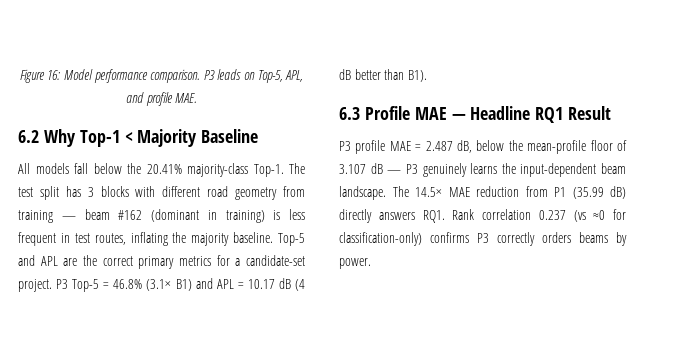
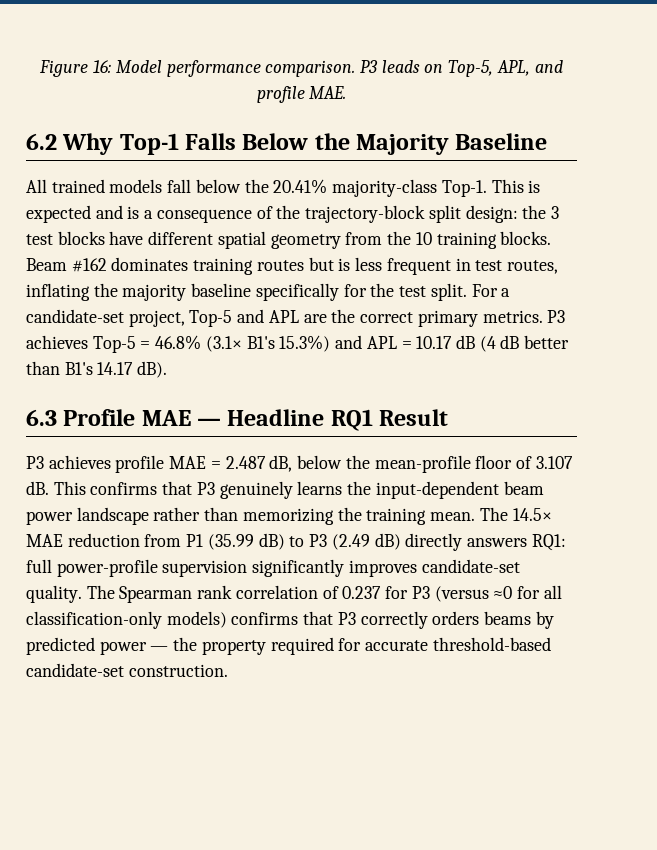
- 6.2 Why Top-1 < Majority Baseline
+ 6.2 Why Top-1 Falls Below the Majority Baseline
- All models fall below the 20.41% majority-class Top-1.
+ All trained models fall below the 20.41% majority-class Top-1.
- The test split has 3 blocks with different road geometry from training — beam #162 (dominant in training) is less frequent in test routes, inflating the majority baseline. Top-5 and APL are the correct primary metrics for a candidate-set project. P3 Top-5 = 46.8% (3.1× B1) and APL = 10.17 dB (4 dB better than B1).
+ This is expected and is a consequence of the trajectory-block split design: the 3 test blocks have different spatial geometry from the 10 training blocks. Beam #162 dominates training routes but is less frequent in test routes, inflating the majority baseline specifically for the test split. For a candidate-set project, Top-5 and APL are the correct primary metrics. P3 achieves Top-5 = 46.8% (3.1× B1's 15.3%) and APL = 10.17 dB (4 dB better than B1's 14.17 dB).
- P3 profile MAE = 2.487 dB, below the mean-profile floor of 3.107 dB — P3 genuinely learns the input-dependent beam landscape.
+ P3 achieves profile MAE = 2.487 dB, below the mean-profile floor of 3.107 dB. This confirms that P3 genuinely learns the input-dependent beam power landscape rather than memorizing the training mean.
- The 14.5× MAE reduction from P1 (35.99 dB) directly answers RQ1. Rank correlation 0.237 (vs ≈0 for classification-only) confirms P3 correctly orders beams by power.
+ The 14.5× MAE reduction from P1 (35.99 dB) to P3 (2.49 dB) directly answers RQ1: full power-profile supervision significantly improves candidate-set quality. The Spearman rank correlation of 0.237 for P3 (versus ≈0 for all classification-only models) confirms that P3 correctly orders beams by predicted power — the property required for accurate threshold-based candidate-set construction.

